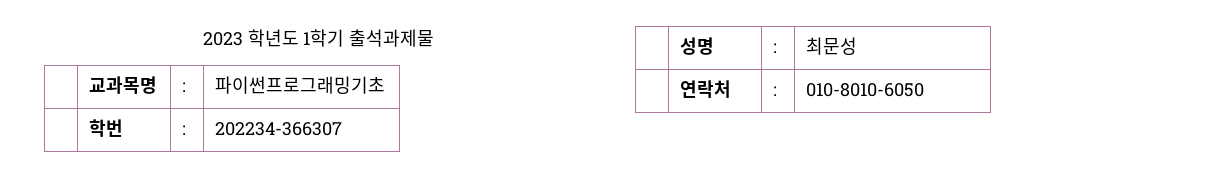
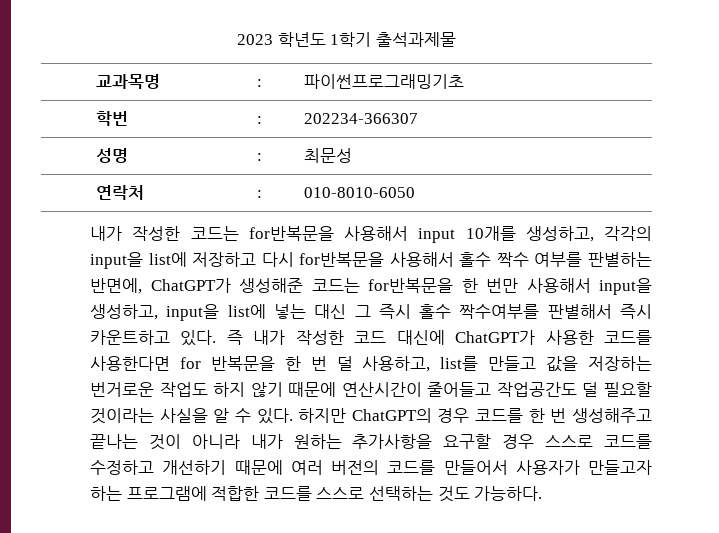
+ 내가 작성한 코드는 for반복문을 사용해서 input 10개를 생성하고, 각각의 input을 list에 저장하고 다시 for반복문을 사용해서 홀수 짝수 여부를 판별하는 반면에, ChatGPT가 생성해준 코드는 for반복문을 한 번만 사용해서 input을 생성하고, input을 list에 넣는 대신 그 즉시 홀수 짝수여부를 판별해서 즉시 카운트하고 있다. 즉 내가 작성한 코드 대신에 ChatGPT가 사용한 코드를 사용한다면 for 반복문을 한 번 덜 사용하고, list를 만들고 값을 저장하는 번거로운 작업도 하지 않기 때문에 연산시간이 줄어들고 작업공간도 덜 필요할 것이라는 사실을 알 수 있다. 하지만 ChatGPT의 경우 코드를 한 번 생성해주고 끝나는 것이 아니라 내가 원하는 추가사항을 요구할 경우 스스로 코드를 수정하고 개선하기 때문에 여러 버전의 코드를 만들어서 사용자가 만들고자 하는 프로그램에 적합한 코드를 스스로 선택하는 것도 가능하다.

